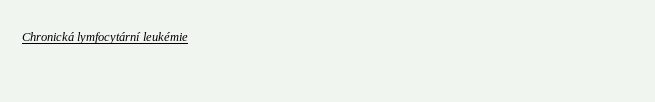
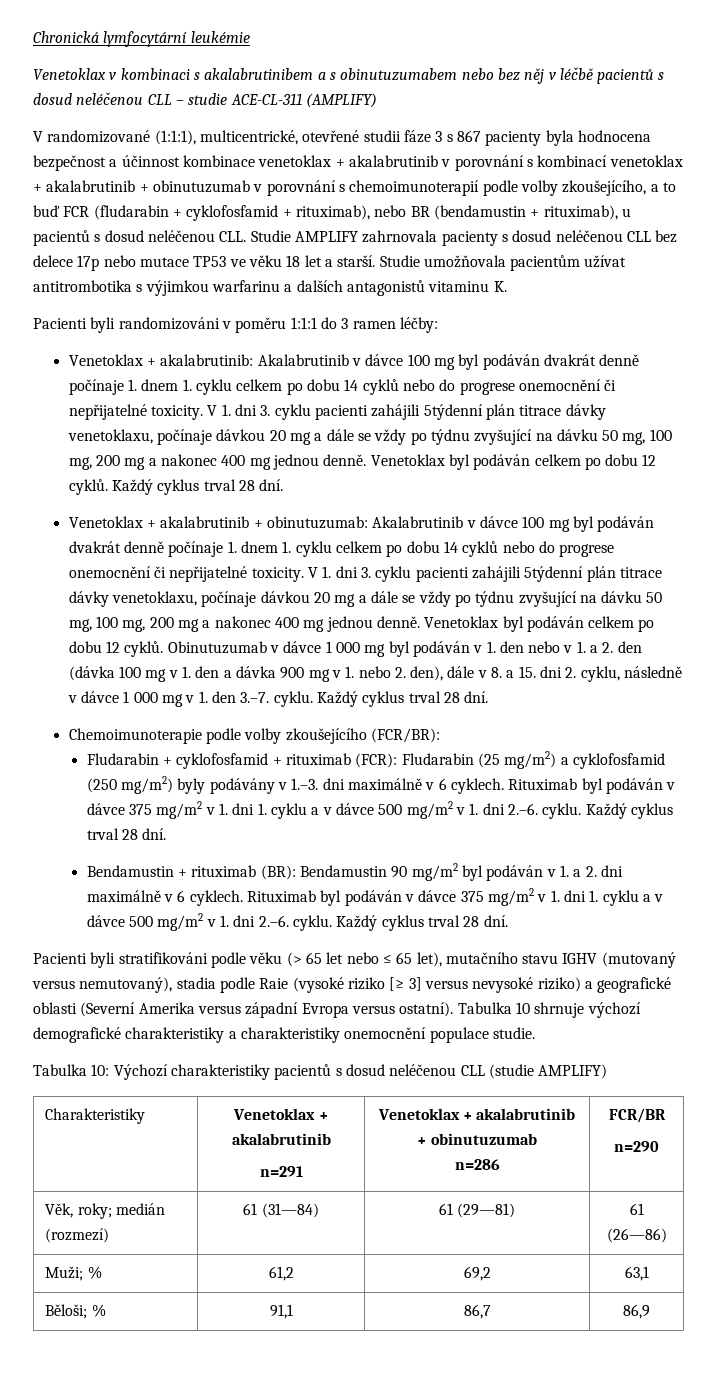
+ Venetoklax v kombinaci s akalabrutinibem a s obinutuzumabem nebo bez něj v léčbě pacientů s dosud neléčenou CLL – studie ACE-CL-311 (AMPLIFY)
+ V randomizované (1:1:1), multicentrické, otevřené studii fáze 3 s 867 pacienty byla hodnocena bezpečnost a účinnost kombinace venetoklax + akalabrutinib v porovnání s kombinací venetoklax + akalabrutinib + obinutuzumab v porovnání s chemoimunoterapií podle volby zkoušejícího, a to buď FCR (fludarabin + cyklofosfamid + rituximab), nebo BR (bendamustin + rituximab), u pacientů s dosud neléčenou CLL. Studie AMPLIFY zahrnovala pacienty s dosud neléčenou CLL bez delece 17p nebo mutace TP53 ve věku 18 let a starší. Studie umožňovala pacientům užívat antitrombotika s výjimkou warfarinu a dalších antagonistů vitaminu K.
+ Pacienti byli randomizováni v poměru 1:1:1 do 3 ramen léčby:
+ Venetoklax + akalabrutinib: Akalabrutinib v dávce 100 mg byl podáván dvakrát denně počínaje 1. dnem 1. cyklu celkem po dobu 14 cyklů nebo do progrese onemocnění či nepřijatelné toxicity. V 1. dni 3. cyklu pacienti zahájili 5týdenní plán titrace dávky venetoklaxu, počínaje dávkou 20 mg a dále se vždy po týdnu zvyšující na dávku 50 mg, 100 mg, 200 mg a nakonec 400 mg jednou denně. Venetoklax byl podáván celkem po dobu 12 cyklů. Každý cyklus trval 28 dní.
+ Venetoklax + akalabrutinib + obinutuzumab: Akalabrutinib v dávce 100 mg byl podáván dvakrát denně počínaje 1. dnem 1. cyklu celkem po dobu 14 cyklů nebo do progrese onemocnění či nepřijatelné toxicity. V 1. dni 3. cyklu pacienti zahájili 5týdenní plán titrace dávky venetoklaxu, počínaje dávkou 20 mg a dále se vždy po týdnu zvyšující na dávku 50 mg, 100 mg, 200 mg a nakonec 400 mg jednou denně. Venetoklax byl podáván celkem po dobu 12 cyklů. Obinutuzumab v dávce 1 000 mg byl podáván v 1. den nebo v 1. a 2. den (dávka 100 mg v 1. den a dávka 900 mg v 1. nebo 2. den), dále v 8. a 15. dni 2. cyklu, následně v dávce 1 000 mg v 1. den 3.–7. cyklu. Každý cyklus trval 28 dní.
+ Chemoimunoterapie podle volby zkoušejícího (FCR/BR):
+ Fludarabin + cyklofosfamid + rituximab (FCR): Fludarabin (25 mg/m2) a cyklofosfamid (250 mg/m2) byly podávány v 1.–3. dni maximálně v 6 cyklech. Rituximab byl podáván v dávce 375 mg/m2 v 1. dni 1. cyklu a v dávce 500 mg/m2 v 1. dni 2.–6. cyklu. Každý cyklus trval 28 dní.
+ Bendamustin + rituximab (BR): Bendamustin 90 mg/m2 byl podáván v 1. a 2. dni maximálně v 6 cyklech. Rituximab byl podáván v dávce 375 mg/m2 v 1. dni 1. cyklu a v dávce 500 mg/m2 v 1. dni 2.–6. cyklu. Každý cyklus trval 28 dní.
+ Pacienti byli stratifikováni podle věku (> 65 let nebo ≤ 65 let), mutačního stavu IGHV (mutovaný versus nemutovaný), stadia podle Raie (vysoké riziko [≥ 3] versus nevysoké riziko) a geografické oblasti (Severní Amerika versus západní Evropa versus ostatní). Tabulka 10 shrnuje výchozí demografické charakteristiky a charakteristiky onemocnění populace studie.
+ Tabulka 10: Výchozí charakteristiky pacientů s dosud neléčenou CLL (studie AMPLIFY)
+ Charakteristiky | Venetoklax + akalabrutinib
+ n=291 | Venetoklax + akalabrutinib + obinutuzumab
+ n=286 | FCR/BR
+ n=290
+ Věk, roky; medián (rozmezí) | 61 (31—84) | 61 (29—81) | 61 (26—86)
+ Muži; % | 61,2 | 69,2 | 63,1
+ Běloši; % | 91,1 | 86,7 | 86,9

